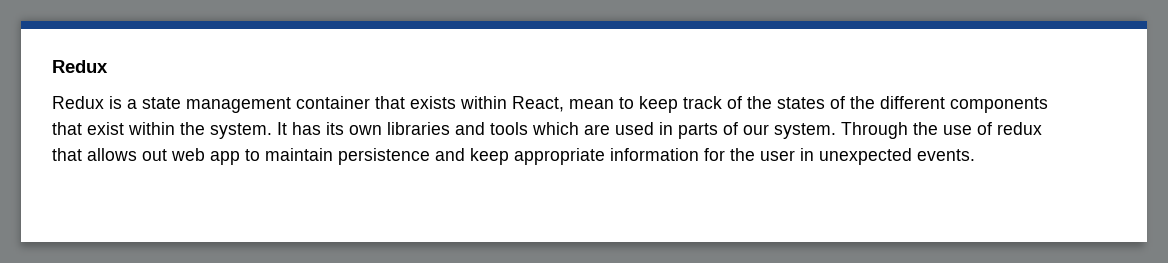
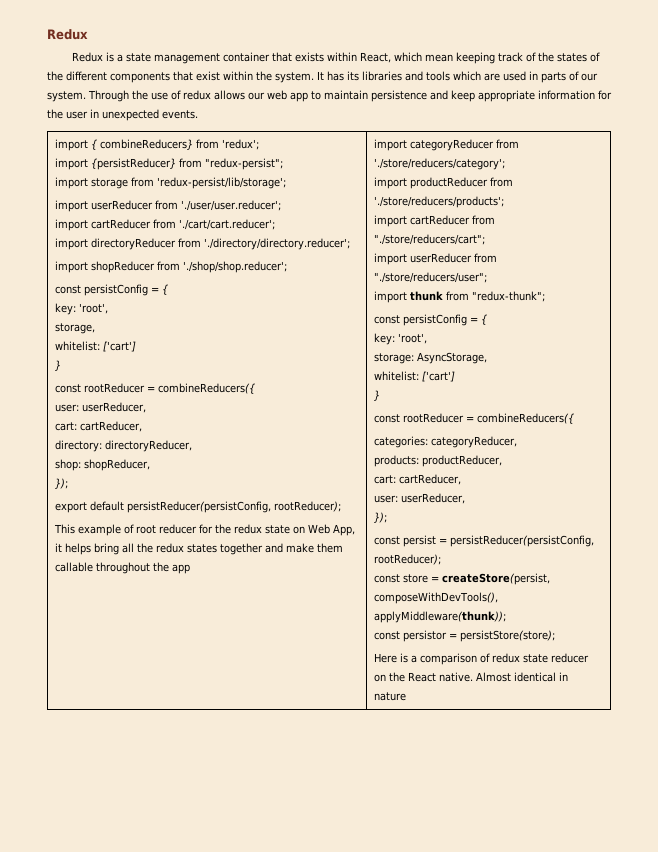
- Redux is a state management container that exists within React, mean to keep track of the states of the different components that exist within the system.
+ Redux is a state management container that exists within React, which mean keeping track of the states of the different components that exist within the system.
- It has its own libraries and tools which are used in parts of our system.
+ It has its libraries and tools which are used in parts of our system.
- Through the use of redux that allows out web app to maintain persistence and keep appropriate information for the user in unexpected events.
+ Through the use of redux allows our web app to maintain persistence and keep appropriate information for the user in unexpected events.
+ import { combineReducers} from 'redux';
+ import {persistReducer} from "redux-persist";
+ import storage from 'redux-persist/lib/storage';
+ import userReducer from './user/user.reducer';
+ import cartReducer from './cart/cart.reducer';
+ import directoryReducer from './directory/directory.reducer';
+ import shopReducer from './shop/shop.reducer';
+ const persistConfig = {
+ key: 'root',
+ storage,
+ whitelist: ['cart']
+ }
+ const rootReducer = combineReducers({
+ user: userReducer,
+ cart: cartReducer,
+ directory: directoryReducer,
+ shop: shopReducer,
+ });
+ export default persistReducer(persistConfig, rootReducer);
+ This example of root reducer for the redux state on Web App, it helps bring all the redux states together and make them callable throughout the app | import categoryReducer from './store/reducers/category';
+ import productReducer from './store/reducers/products';
+ import cartReducer from "./store/reducers/cart";
+ import userReducer from "./store/reducers/user";
+ import thunk from "redux-thunk";
+ const persistConfig = {
+ key: 'root',
+ storage: AsyncStorage,
+ whitelist: ['cart']
+ }
+ const rootReducer = combineReducers({
+ categories: categoryReducer,
+ products: productReducer,
+ cart: cartReducer,
+ user: userReducer,
+ });
+ const persist = persistReducer(persistConfig, rootReducer);
+ const store = createStore(persist, composeWithDevTools(), applyMiddleware(thunk));
+ const persistor = persistStore(store);
+ Here is a comparison of redux state reducer on the React native. Almost identical in nature

